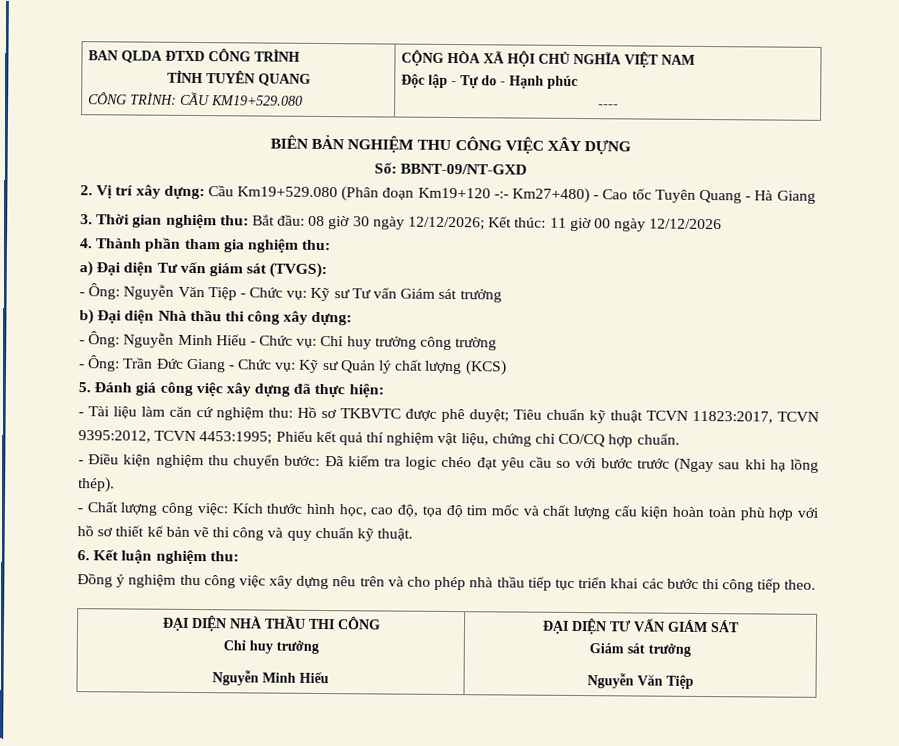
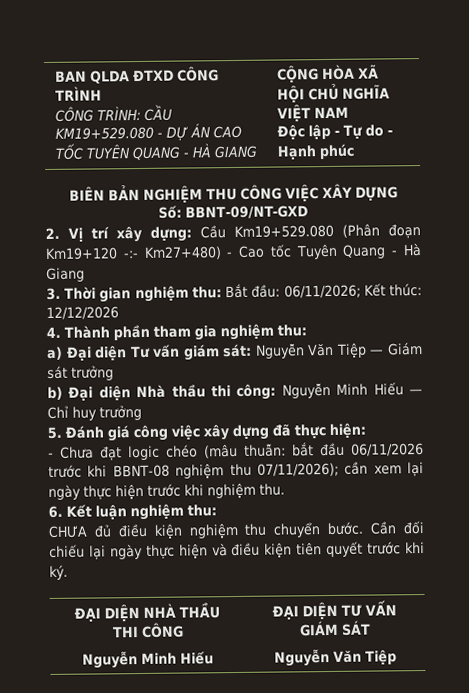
  BAN QLDA ĐTXD CÔNG TRÌNH
- TỈNH TUYÊN QUANG
- CÔNG TRÌNH: CẦU KM19+529.080 | CỘNG HÒA XÃ HỘI CHỦ NGHĨA VIỆT NAM
+ CÔNG TRÌNH: CẦU KM19+529.080 - DỰ ÁN CAO TỐC TUYÊN QUANG - HÀ GIANG | CỘNG HÒA XÃ HỘI CHỦ NGHĨA VIỆT NAM
  Độc lập - Tự do - Hạnh phúc
- ----
- 3. Thời gian nghiệm thu: Bắt đầu: 08 giờ 30 ngày 12/12/2026; Kết thúc: 11 giờ 00 ngày 12/12/2026
+ 3. Thời gian nghiệm thu: Bắt đầu: 06/11/2026; Kết thúc: 12/12/2026
- a) Đại diện Tư vấn giám sát (TVGS):
- - Ông: Nguyễn Văn Tiệp - Chức vụ: Kỹ sư Tư vấn Giám sát trưởng
+ a) Đại diện Tư vấn giám sát: Nguyễn Văn Tiệp — Giám sát trưởng
- b) Đại diện Nhà thầu thi công xây dựng:
- - Ông: Nguyễn Minh Hiếu - Chức vụ: Chỉ huy trưởng công trường
- - Ông: Trần Đức Giang - Chức vụ: Kỹ sư Quản lý chất lượng (KCS)
+ b) Đại diện Nhà thầu thi công: Nguyễn Minh Hiếu — Chỉ huy trưởng
- - Tài liệu làm căn cứ nghiệm thu: Hồ sơ TKBVTC được phê duyệt; Tiêu chuẩn kỹ thuật TCVN 11823:2017, TCVN 9395:2012, TCVN 4453:1995; Phiếu kết quả thí nghiệm vật liệu, chứng chỉ CO/CQ hợp chuẩn.
- - Điều kiện nghiệm thu chuyển bước: Đã kiểm tra logic chéo đạt yêu cầu so với bước trước (Ngay sau khi hạ lồng thép).
- - Chất lượng công việc: Kích thước hình học, cao độ, tọa độ tim mốc và chất lượng cấu kiện hoàn toàn phù hợp với hồ sơ thiết kế bản vẽ thi công và quy chuẩn kỹ thuật.
+ - Chưa đạt logic chéo (mâu thuẫn: bắt đầu 06/11/2026 trước khi BBNT-08 nghiệm thu 07/11/2026); cần xem lại ngày thực hiện trước khi nghiệm thu.
- Đồng ý nghiệm thu công việc xây dựng nêu trên và cho phép nhà thầu tiếp tục triển khai các bước thi công tiếp theo.
+ CHƯA đủ điều kiện nghiệm thu chuyển bước. Cần đối chiếu lại ngày thực hiện và điều kiện tiên quyết trước khi ký.
  ĐẠI DIỆN NHÀ THẦU THI CÔNG
- Chỉ huy trưởng
  Nguyễn Minh Hiếu | ĐẠI DIỆN TƯ VẤN GIÁM SÁT
- Giám sát trưởng

